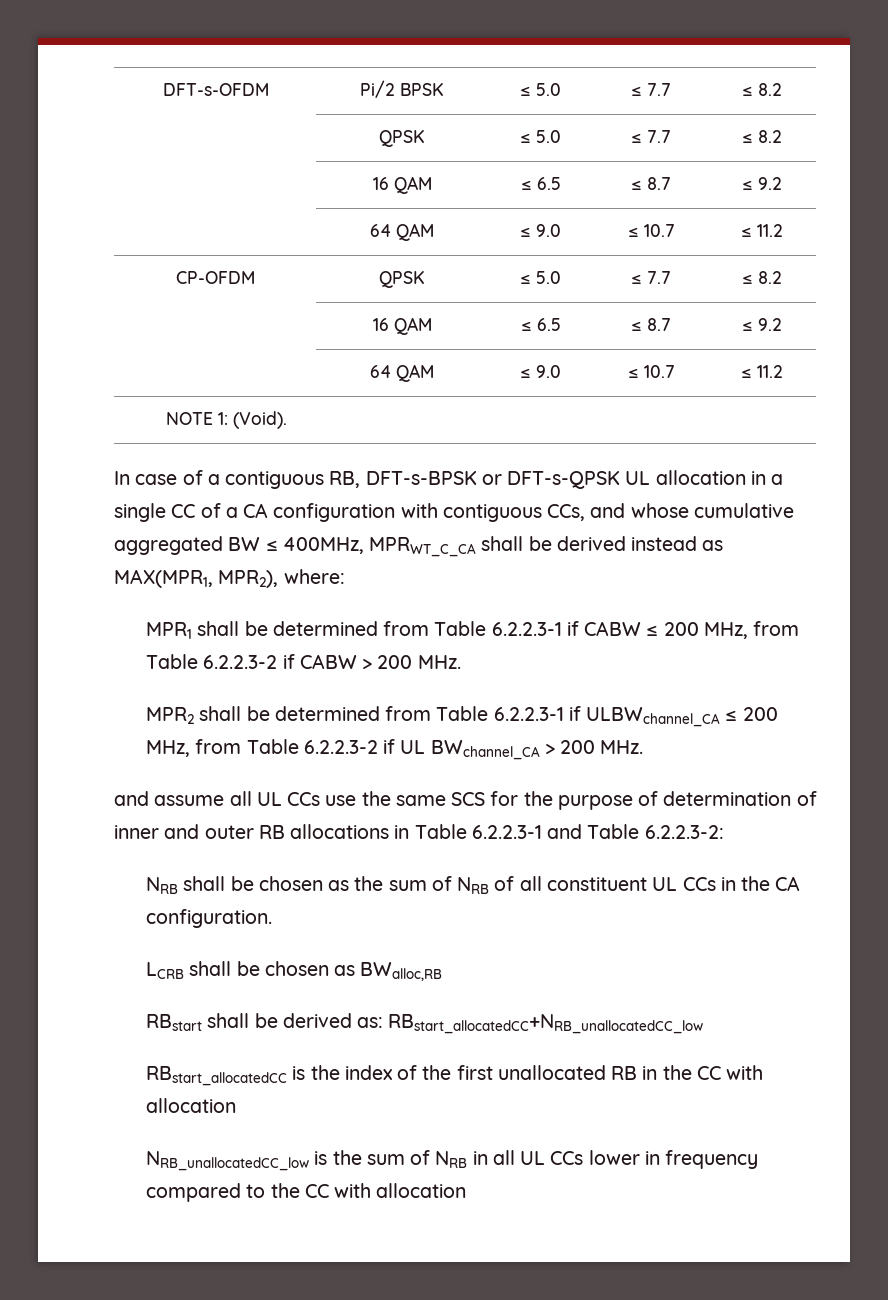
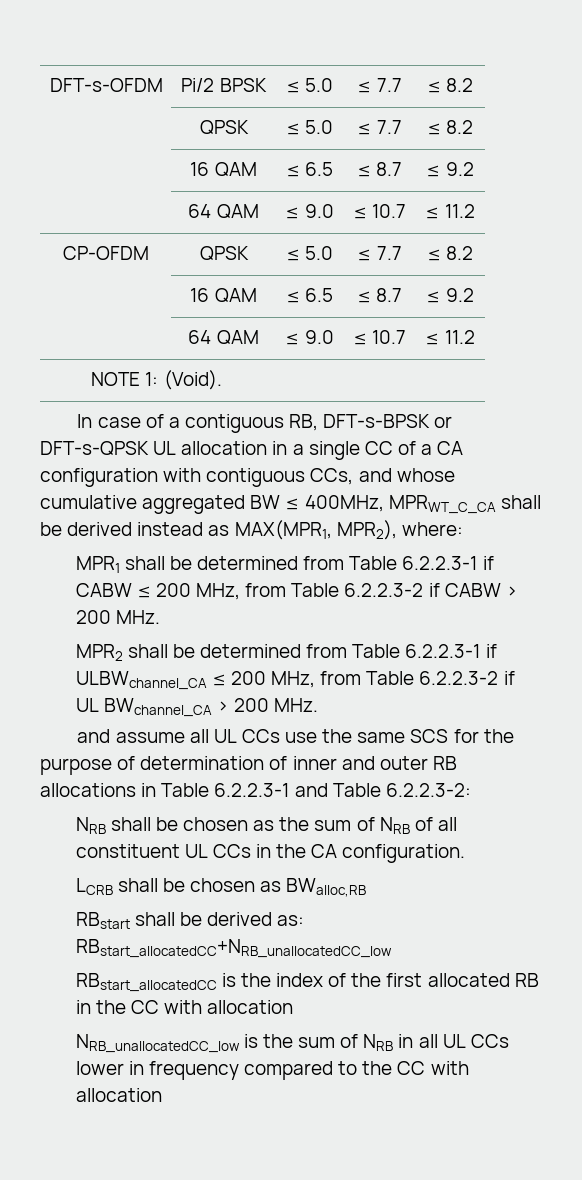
- RBstart_allocatedCC is the index of the first unallocated RB in the CC with allocation
+ RBstart_allocatedCC is the index of the first allocated RB in the CC with allocation

